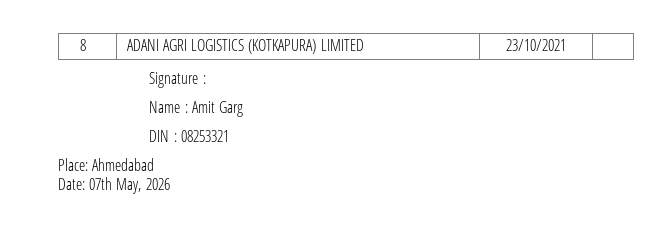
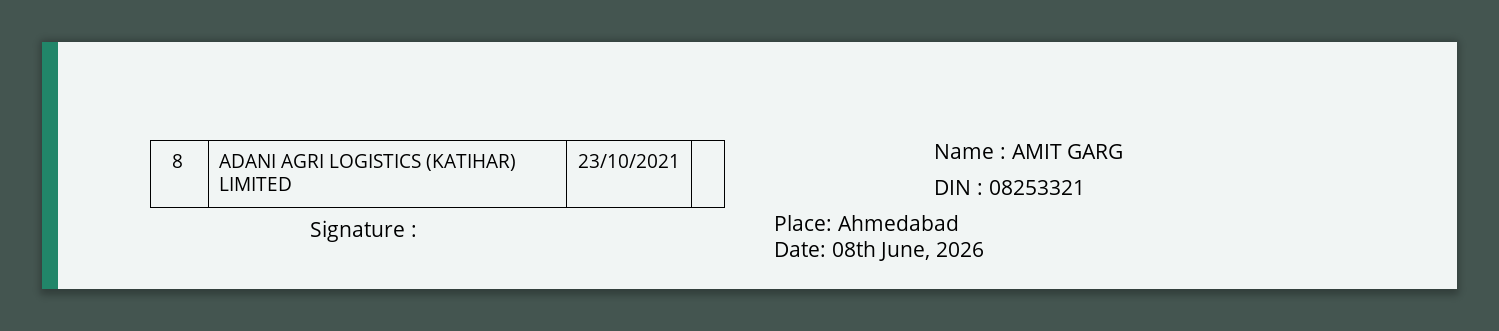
- 8 | ADANI AGRI LOGISTICS (KOTKAPURA) LIMITED | 23/10/2021 |
+ 8 | ADANI AGRI LOGISTICS (KATIHAR) LIMITED | 23/10/2021 |
- Name : Amit Garg
+ Name : AMIT GARG
- Date: 07th May, 2026
+ Date: 08th June, 2026

